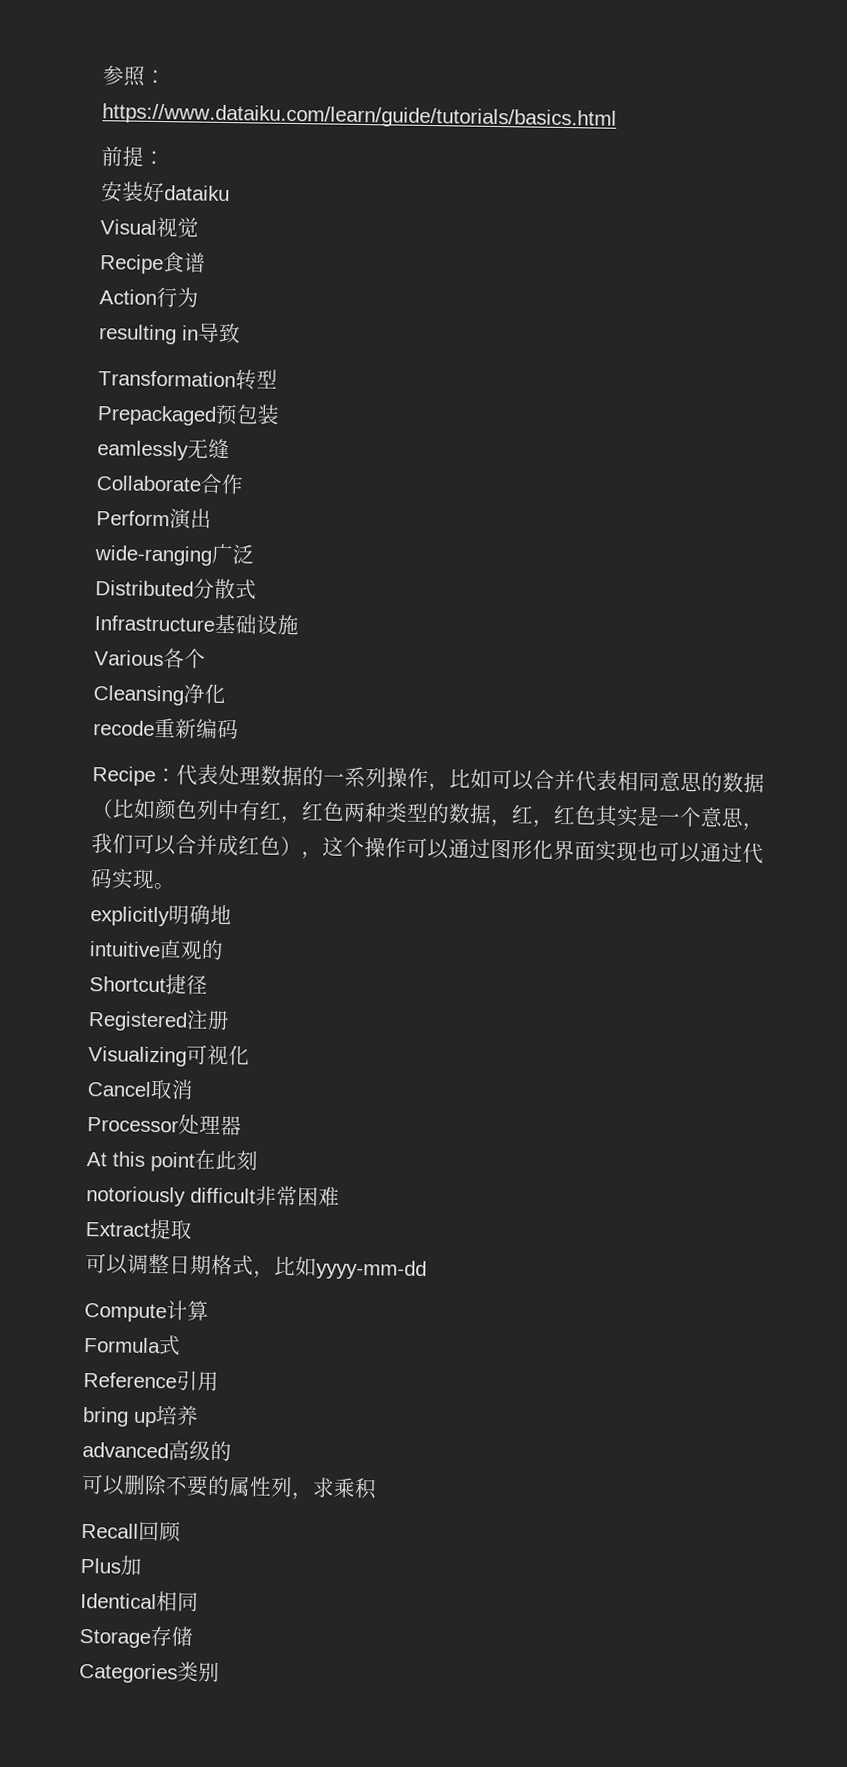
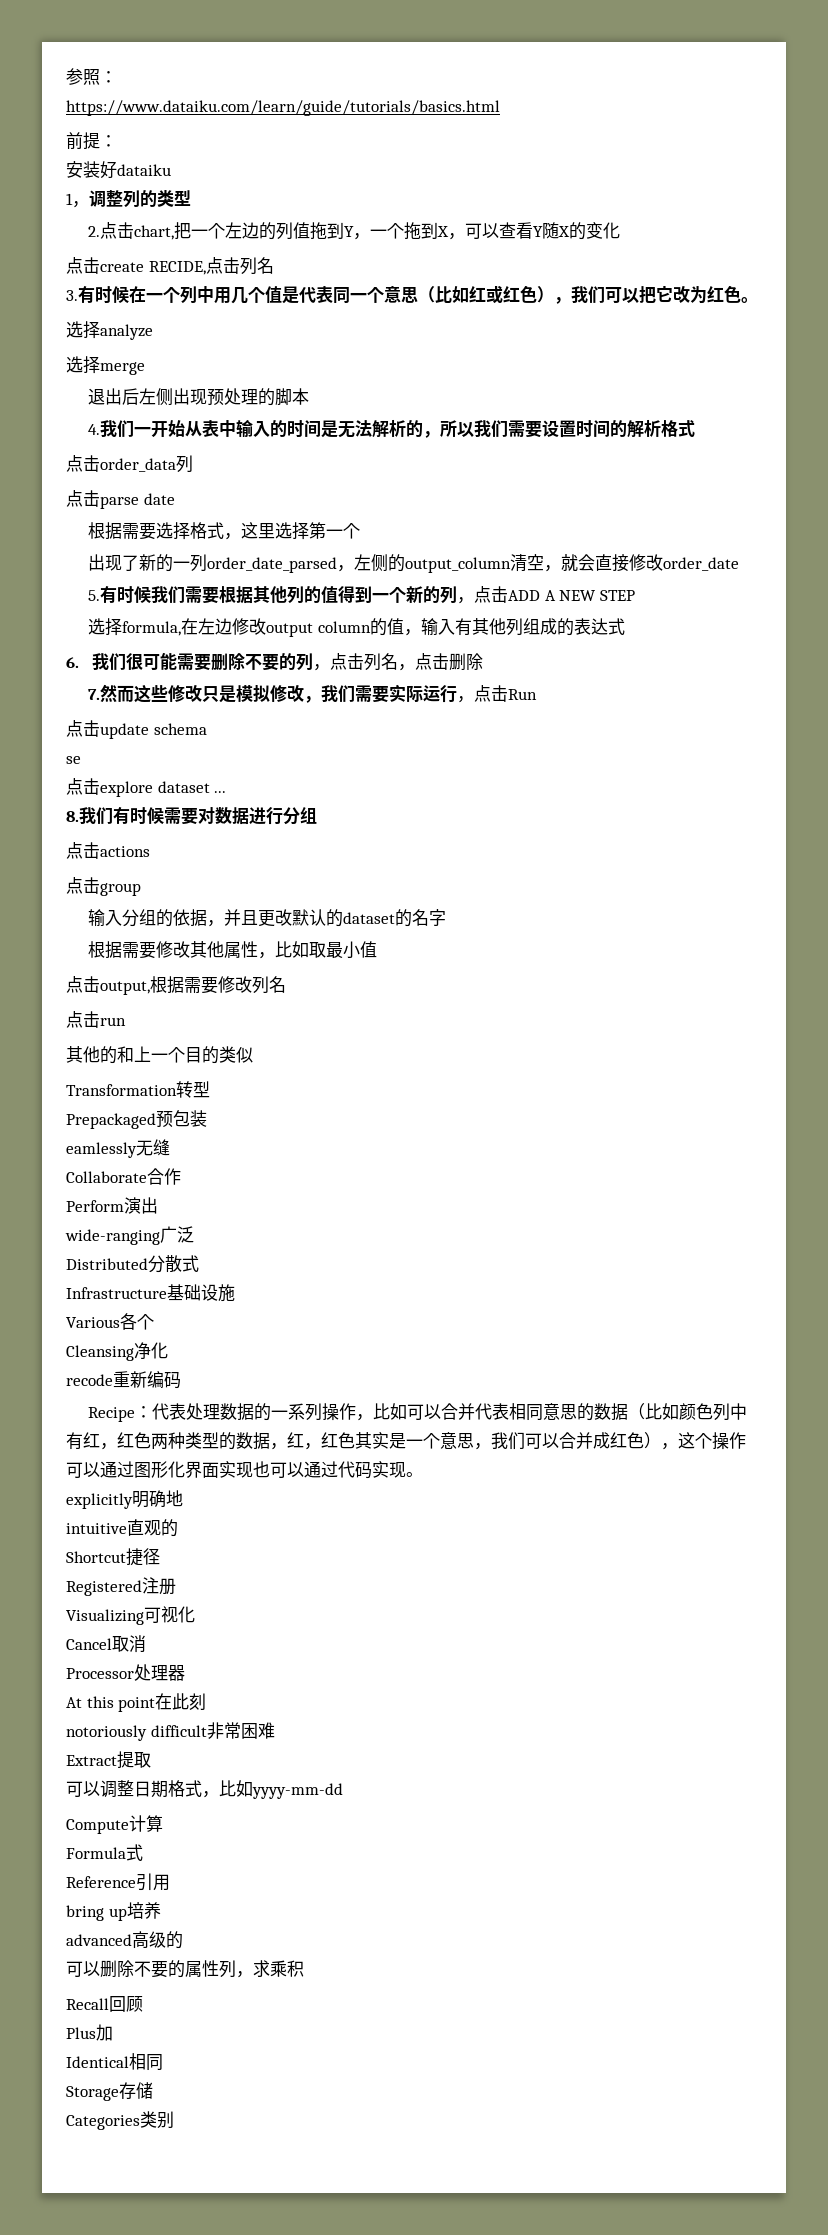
- Visual视觉
- Recipe食谱
- Action行为
- resulting in导致
+ 1，调整列的类型
+ 2.点击chart,把一个左边的列值拖到Y，一个拖到X，可以查看Y随X的变化
+ 点击create RECIDE,点击列名
+ 3.有时候在一个列中用几个值是代表同一个意思（比如红或红色），我们可以把它改为红色。
+ 选择analyze
+ 选择merge
+ 退出后左侧出现预处理的脚本
+ 4.我们一开始从表中输入的时间是无法解析的，所以我们需要设置时间的解析格式
+ 点击order_data列
+ 点击parse date
+ 根据需要选择格式，这里选择第一个
+ 出现了新的一列order_date_parsed，左侧的output_column清空，就会直接修改order_date
+ 5.有时候我们需要根据其他列的值得到一个新的列，点击ADD A NEW STEP
+ 选择formula,在左边修改output column的值，输入有其他列组成的表达式
+ 6.我们很可能需要删除不要的列，点击列名，点击删除
+ 7.然而这些修改只是模拟修改，我们需要实际运行，点击Run
+ 点击update schema
+ se
+ 点击explore dataset ...
+ 8.我们有时候需要对数据进行分组
+ 点击actions
+ 点击group
+ 输入分组的依据，并且更改默认的dataset的名字
+ 根据需要修改其他属性，比如取最小值
+ 点击output,根据需要修改列名
+ 点击run
+ 其他的和上一个目的类似

